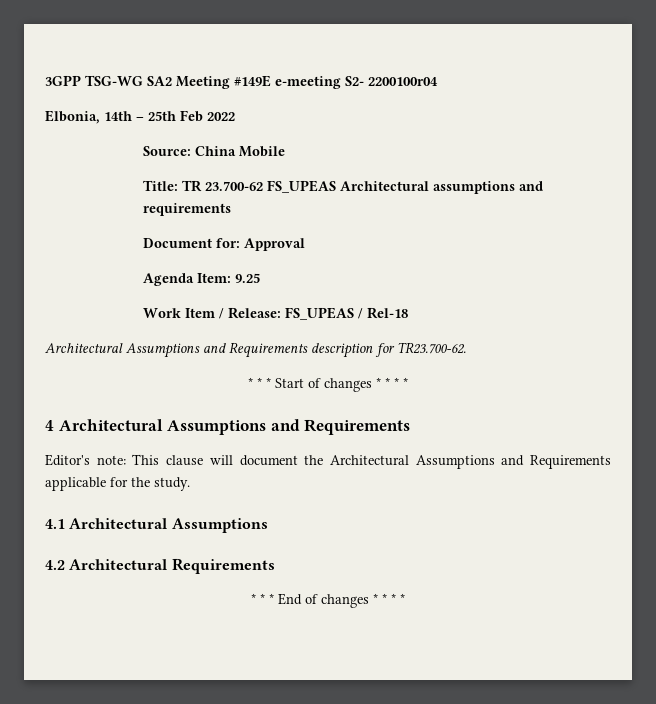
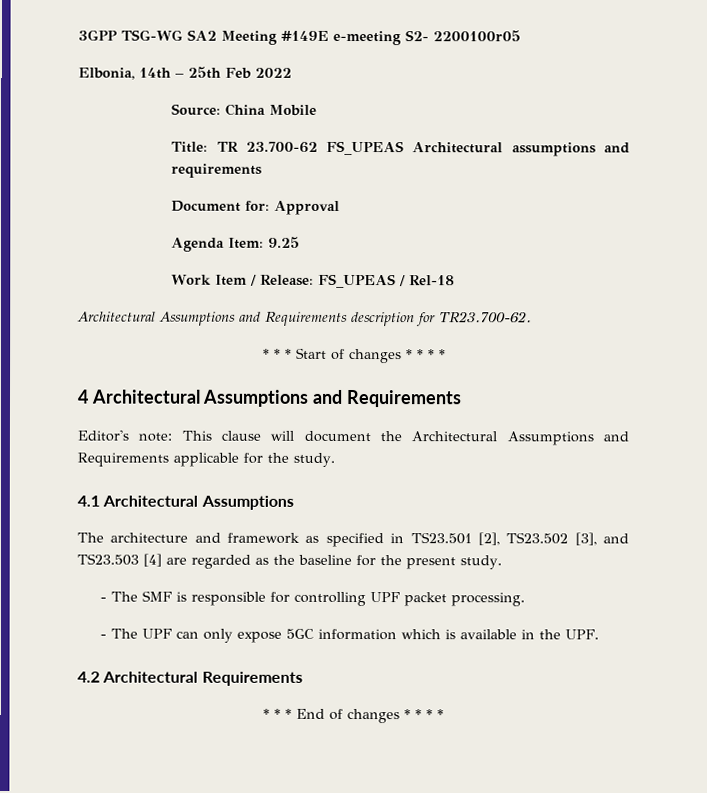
- 3GPP TSG-WG SA2 Meeting #149E e-meeting S2- 2200100r04
+ 3GPP TSG-WG SA2 Meeting #149E e-meeting S2- 2200100r05
+ The architecture and framework as specified in TS23.501 [2], TS23.502 [3], and TS23.503 [4] are regarded as the baseline for the present study.
+ - The SMF is responsible for controlling UPF packet processing.
+ - The UPF can only expose 5GC information which is available in the UPF.

